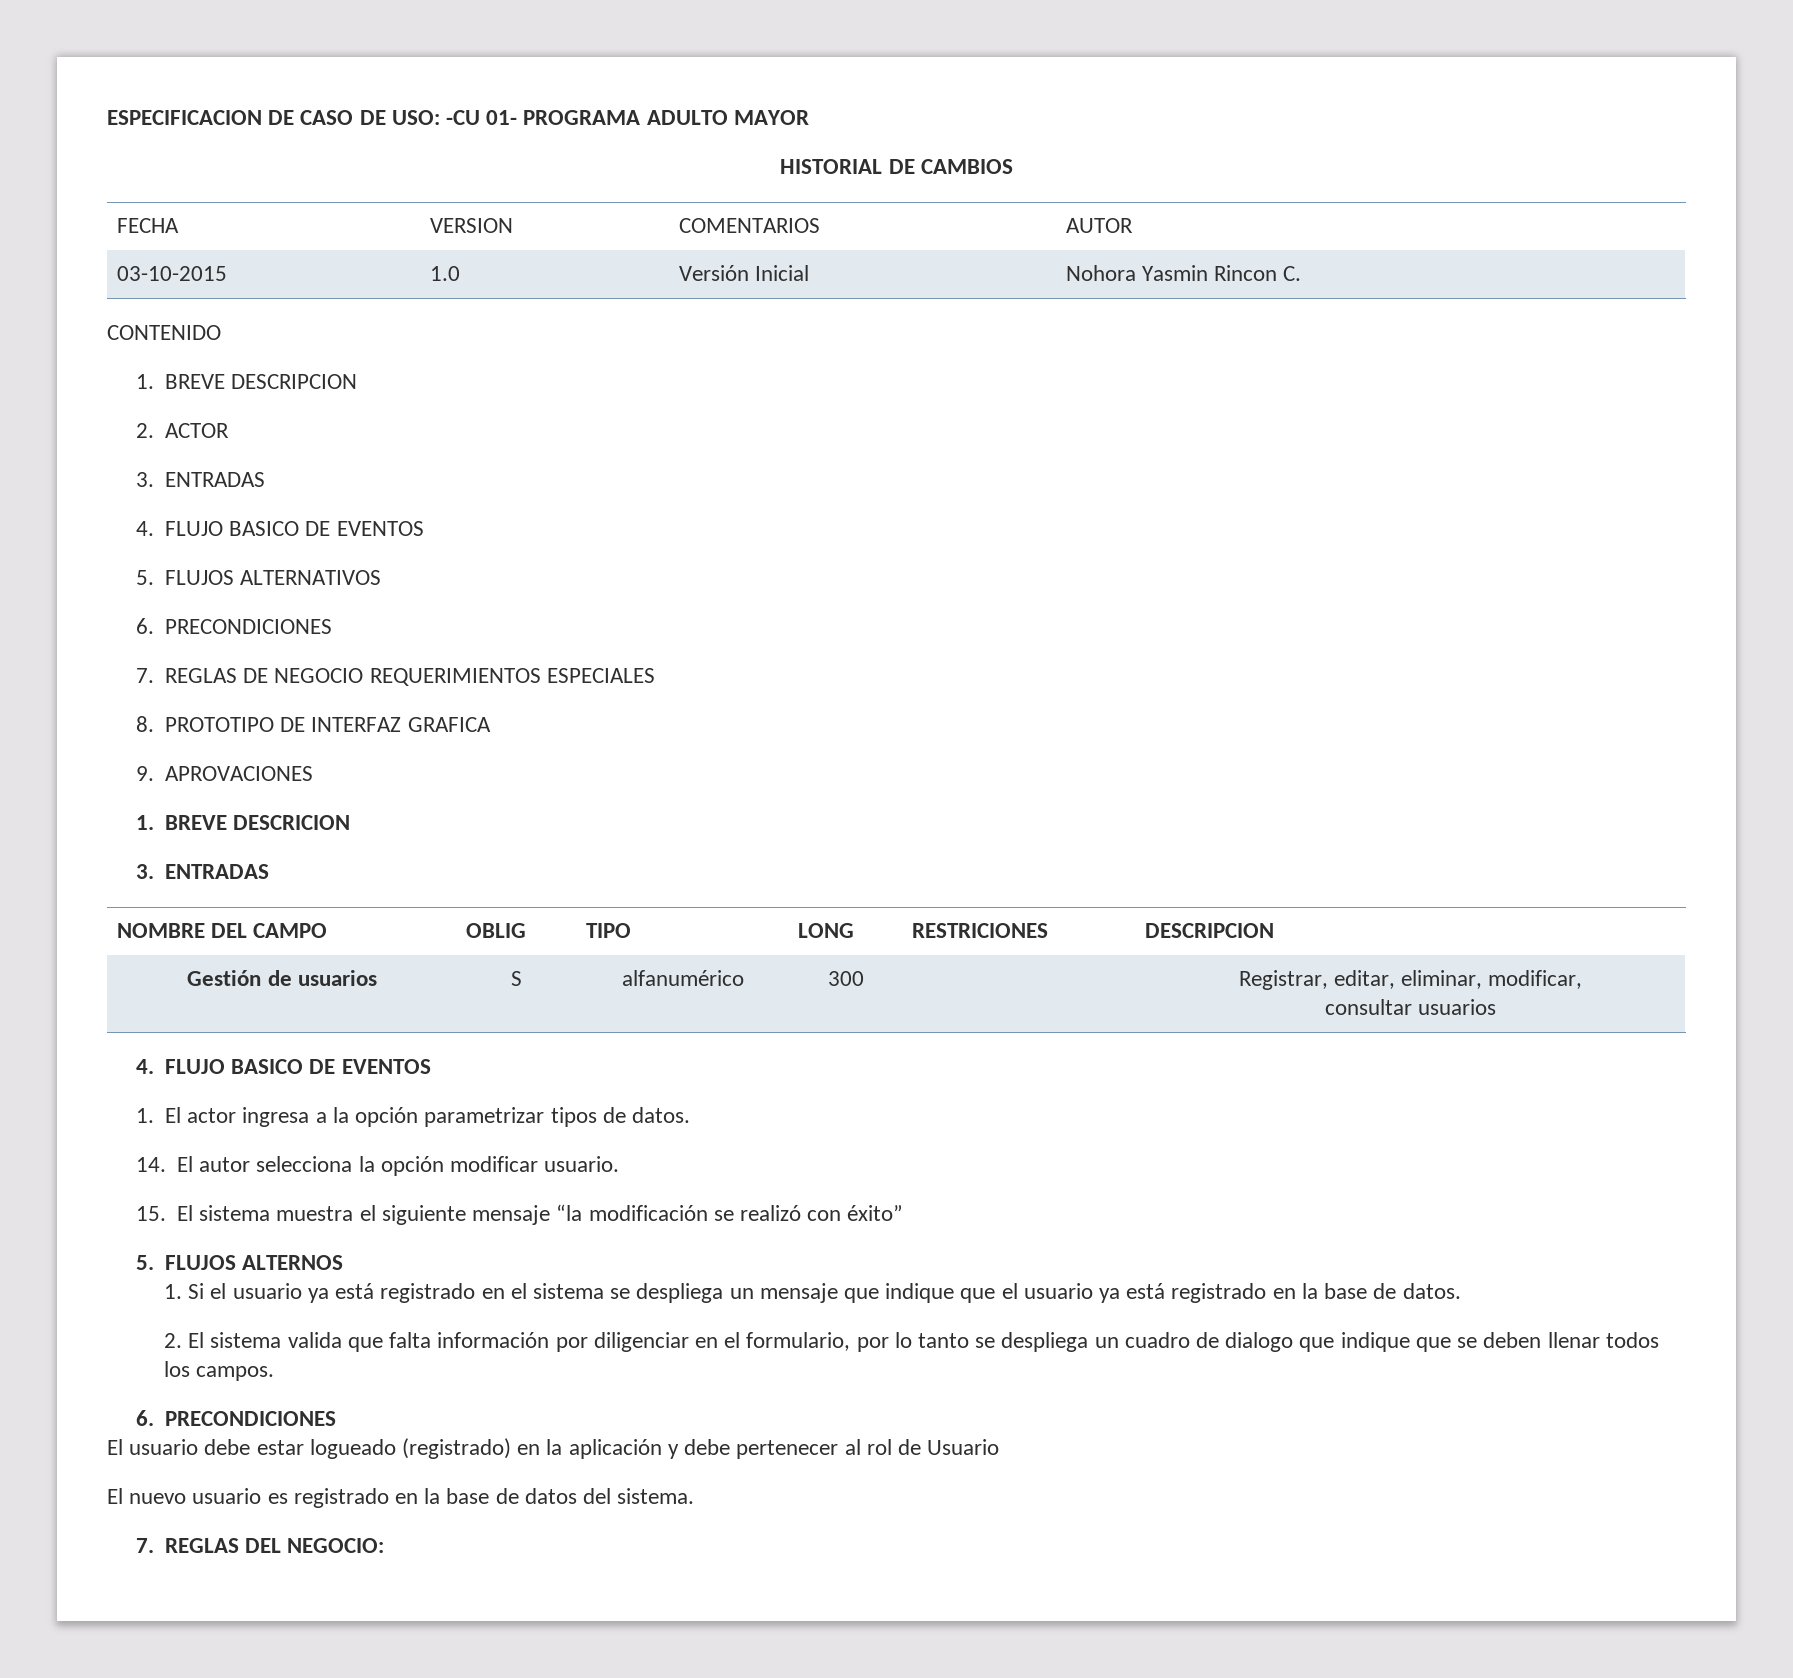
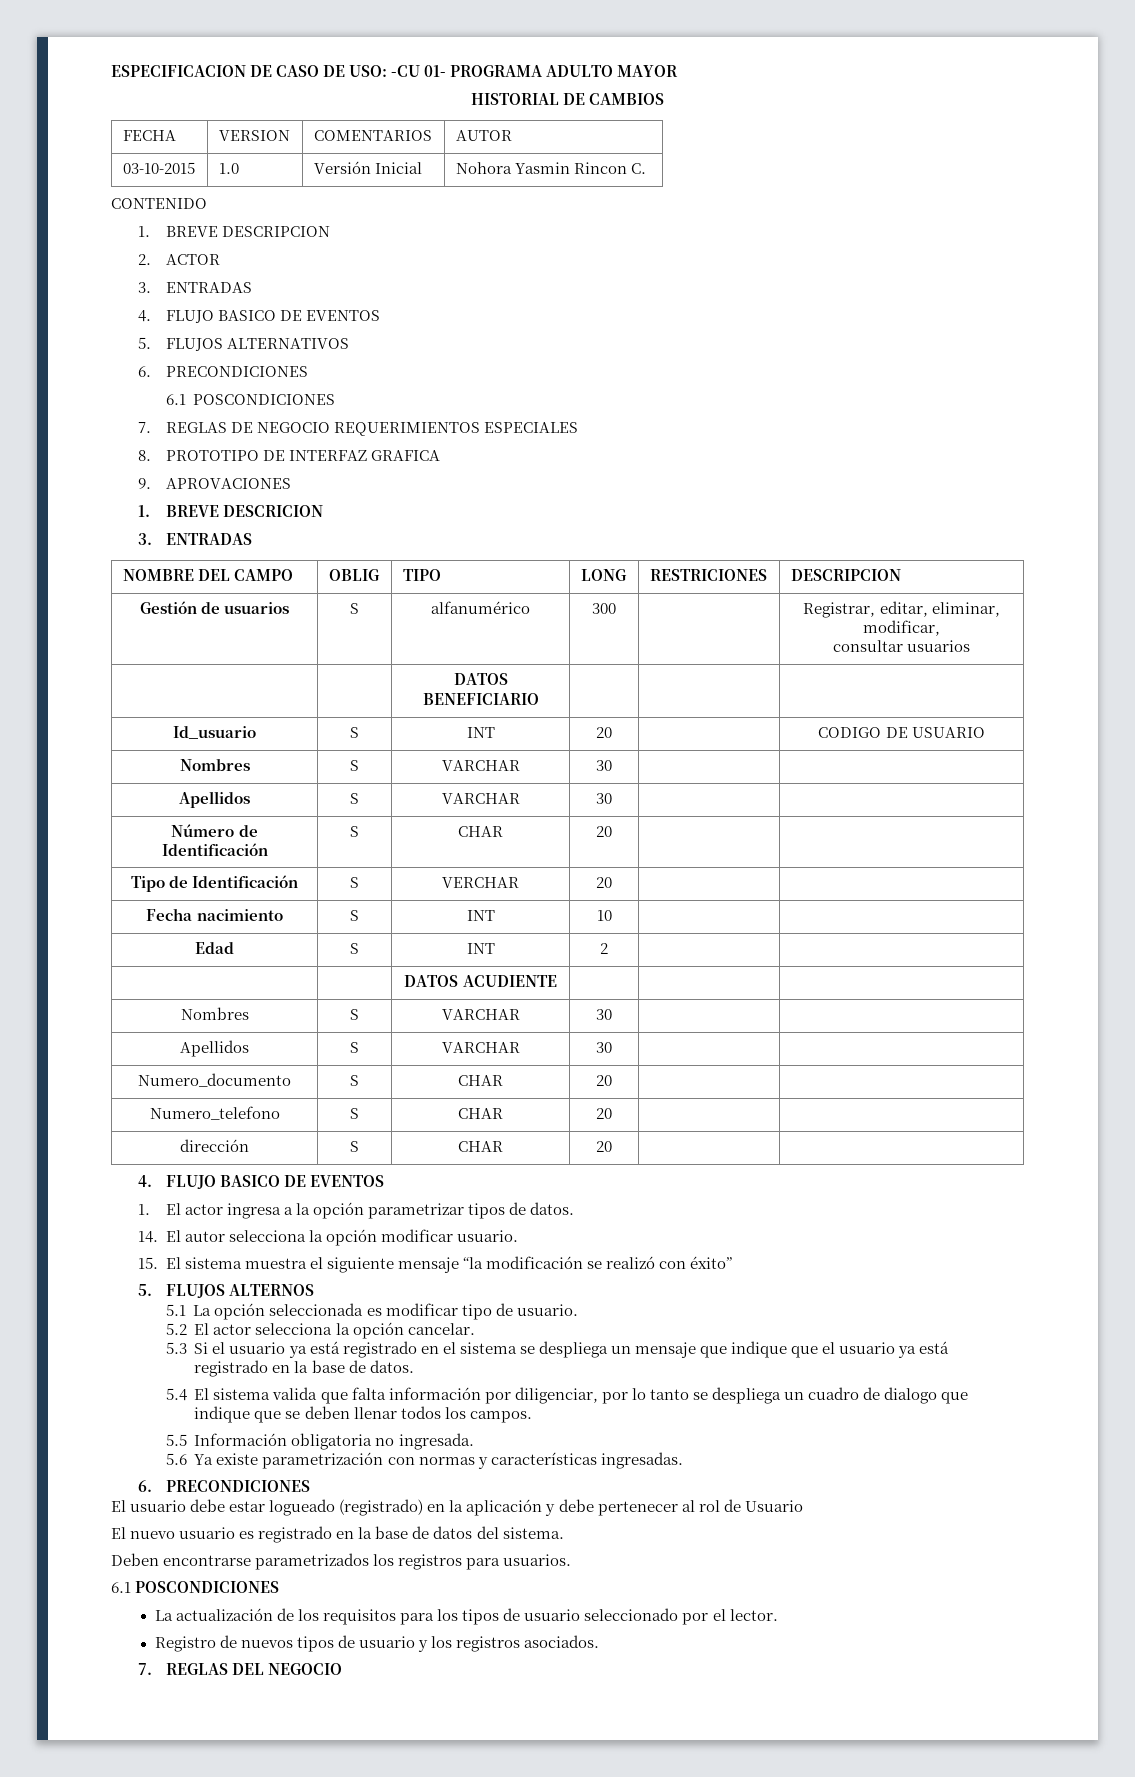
  5. FLUJOS ALTERNATIVOS
  6. PRECONDICIONES
+ 6.1 POSCONDICIONES
+ | | DATOS BENEFICIARIO | | |
+ Id_usuario | S | INT | 20 | | CODIGO DE USUARIO
+ Nombres | S | VARCHAR | 30 | |
+ Apellidos | S | VARCHAR | 30 | |
+ Número de Identificación | S | CHAR | 20 | |
+ Tipo de Identificación | S | VERCHAR | 20 | |
+ Fecha nacimiento | S | INT | 10 | |
+ Edad | S | INT | 2 | |
+ | | DATOS ACUDIENTE | | |
+ Nombres | S | VARCHAR | 30 | |
+ Apellidos | S | VARCHAR | 30 | |
+ Numero_documento | S | CHAR | 20 | |
+ Numero_telefono | S | CHAR | 20 | |
+ dirección | S | CHAR | 20 | |
- 1. Si el usuario ya está registrado en el sistema se despliega un mensaje que indique que el usuario ya está registrado en la base de datos.
+ 5.1 La opción seleccionada es modificar tipo de usuario.
+ 5.2 El actor selecciona la opción cancelar.
+ 5.3 Si el usuario ya está registrado en el sistema se despliega un mensaje que indique que el usuario ya está registrado en la base de datos.
- 2. El sistema valida que falta información por diligenciar en el formulario, por lo tanto se despliega un cuadro de dialogo que indique que se deben llenar todos los campos.
+ 5.4 El sistema valida que falta información por diligenciar, por lo tanto se despliega un cuadro de dialogo que indique que se deben llenar todos los campos.
+ 5.5 Información obligatoria no ingresada.
+ 5.6 Ya existe parametrización con normas y características ingresadas.
+ Deben encontrarse parametrizados los registros para usuarios.
+ 6.1 POSCONDICIONES
+ La actualización de los requisitos para los tipos de usuario seleccionado por el lector.
+ Registro de nuevos tipos de usuario y los registros asociados.
- 7. REGLAS DEL NEGOCIO:
+ 7. REGLAS DEL NEGOCIO

